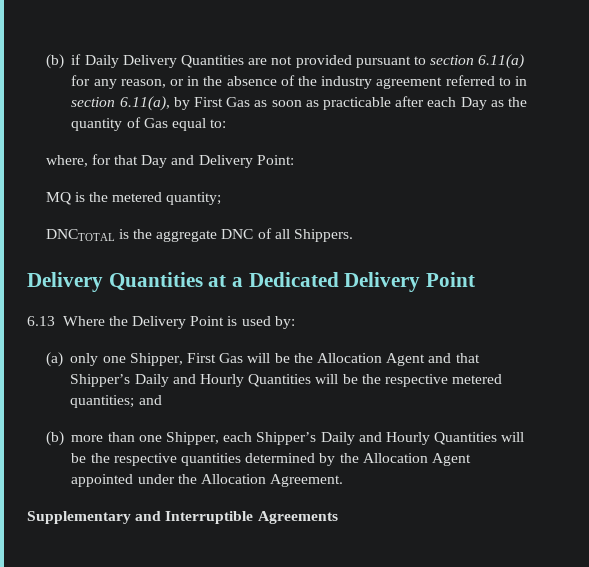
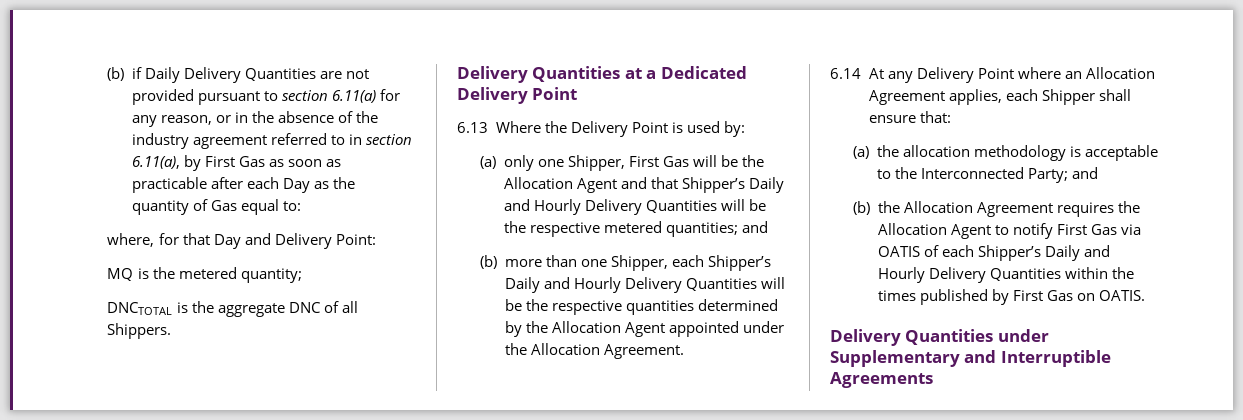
- (a) only one Shipper, First Gas will be the Allocation Agent and that Shipper’s Daily and Hourly Quantities will be the respective metered quantities; and
+ (a) only one Shipper, First Gas will be the Allocation Agent and that Shipper’s Daily and Hourly Delivery Quantities will be the respective metered quantities; and
- (b) more than one Shipper, each Shipper’s Daily and Hourly Quantities will be the respective quantities determined by the Allocation Agent appointed under the Allocation Agreement.
+ (b) more than one Shipper, each Shipper’s Daily and Hourly Delivery Quantities will be the respective quantities determined by the Allocation Agent appointed under the Allocation Agreement.
- Supplementary and Interruptible Agreements
+ 6.14 At any Delivery Point where an Allocation Agreement applies, each Shipper shall ensure that:
+ (a) the allocation methodology is acceptable to the Interconnected Party; and
+ (b) the Allocation Agreement requires the Allocation Agent to notify First Gas via OATIS of each Shipper’s Daily and Hourly Delivery Quantities within the times published by First Gas on OATIS.
+ Delivery Quantities under Supplementary and Interruptible Agreements

